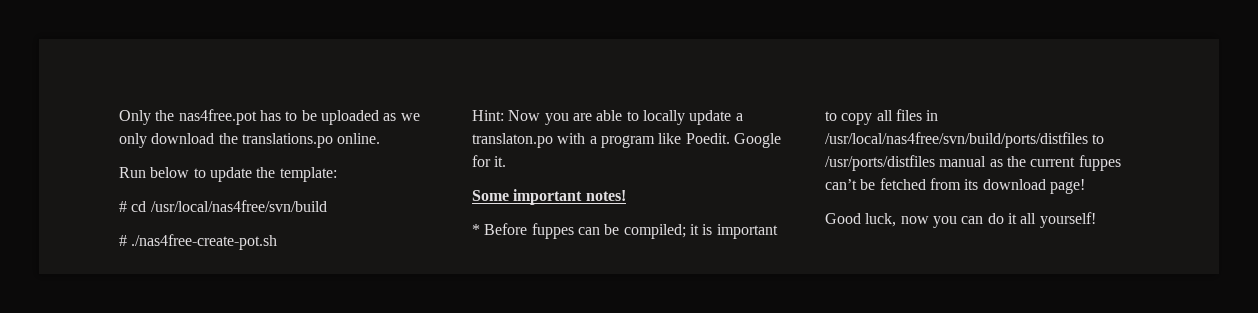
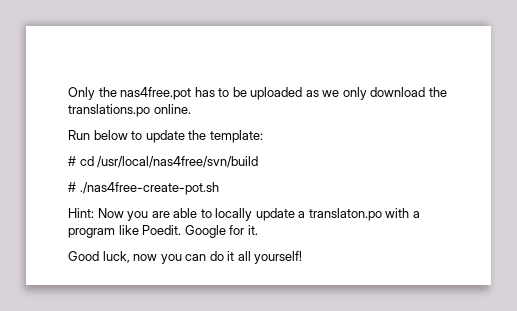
- Some important notes!
- * Before fuppes can be compiled; it is important to copy all files in /usr/local/nas4free/svn/build/ports/distfiles to /usr/ports/distfiles manual as the current fuppes can’t be fetched from its download page!

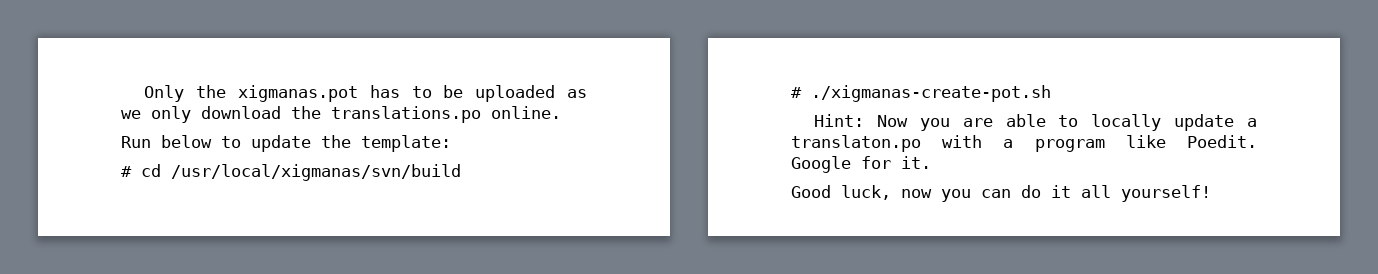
- Only the nas4free.pot has to be uploaded as we only download the translations.po online.
+ Only the xigmanas.pot has to be uploaded as we only download the translations.po online.
- # cd /usr/local/nas4free/svn/build
- # ./nas4free-create-pot.sh
+ # cd /usr/local/xigmanas/svn/build
+ # ./xigmanas-create-pot.sh

